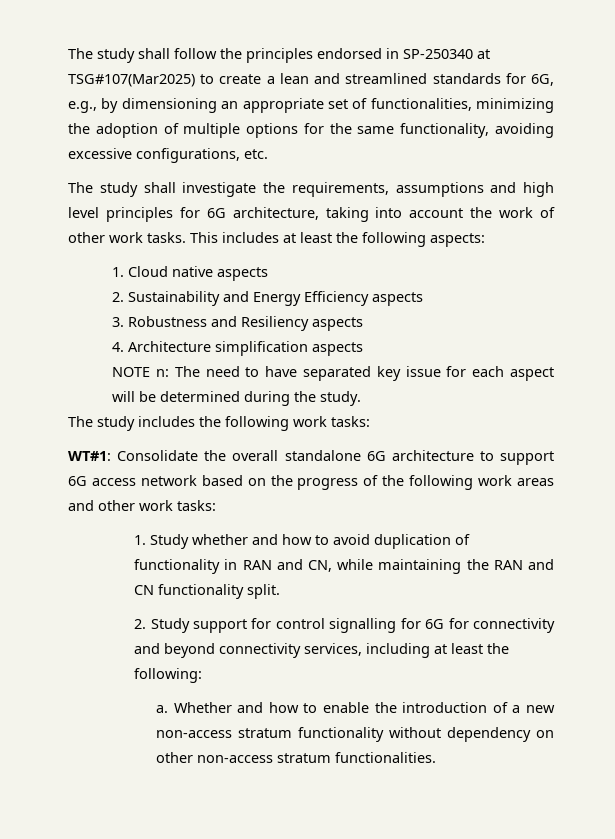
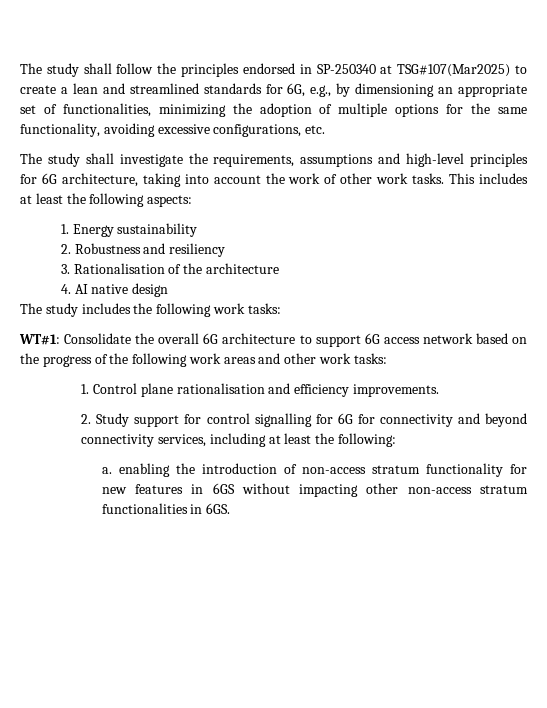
- The study shall investigate the requirements, assumptions and high level principles for 6G architecture, taking into account the work of other work tasks.
+ The study shall investigate the requirements, assumptions and high-level principles for 6G architecture, taking into account the work of other work tasks.
- 1. Cloud native aspects
- 2. Sustainability and Energy Efficiency aspects
- 3. Robustness and Resiliency aspects
- 4. Architecture simplification aspects
- NOTE n: The need to have separated key issue for each aspect will be determined during the study.
+ 1. Energy sustainability
+ 2. Robustness and resiliency
+ 3. Rationalisation of the architecture
+ 4. AI native design
- WT#1: Consolidate the overall standalone 6G architecture to support 6G access network based on the progress of the following work areas and other work tasks:
+ WT#1: Consolidate the overall 6G architecture to support 6G access network based on the progress of the following work areas and other work tasks:
- 1. Study whether and how to avoid duplication of functionality in RAN and CN, while maintaining the RAN and CN functionality split.
+ 1. Control plane rationalisation and efficiency improvements.
- a. Whether and how to enable the introduction of a new non-access stratum functionality without dependency on other non-access stratum functionalities.
+ a. enabling the introduction of non-access stratum functionality for new features in 6GS without impacting other non-access stratum functionalities in 6GS.

